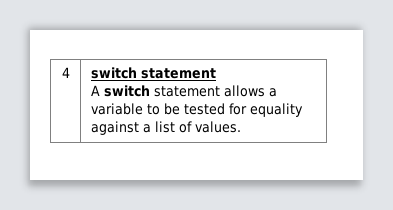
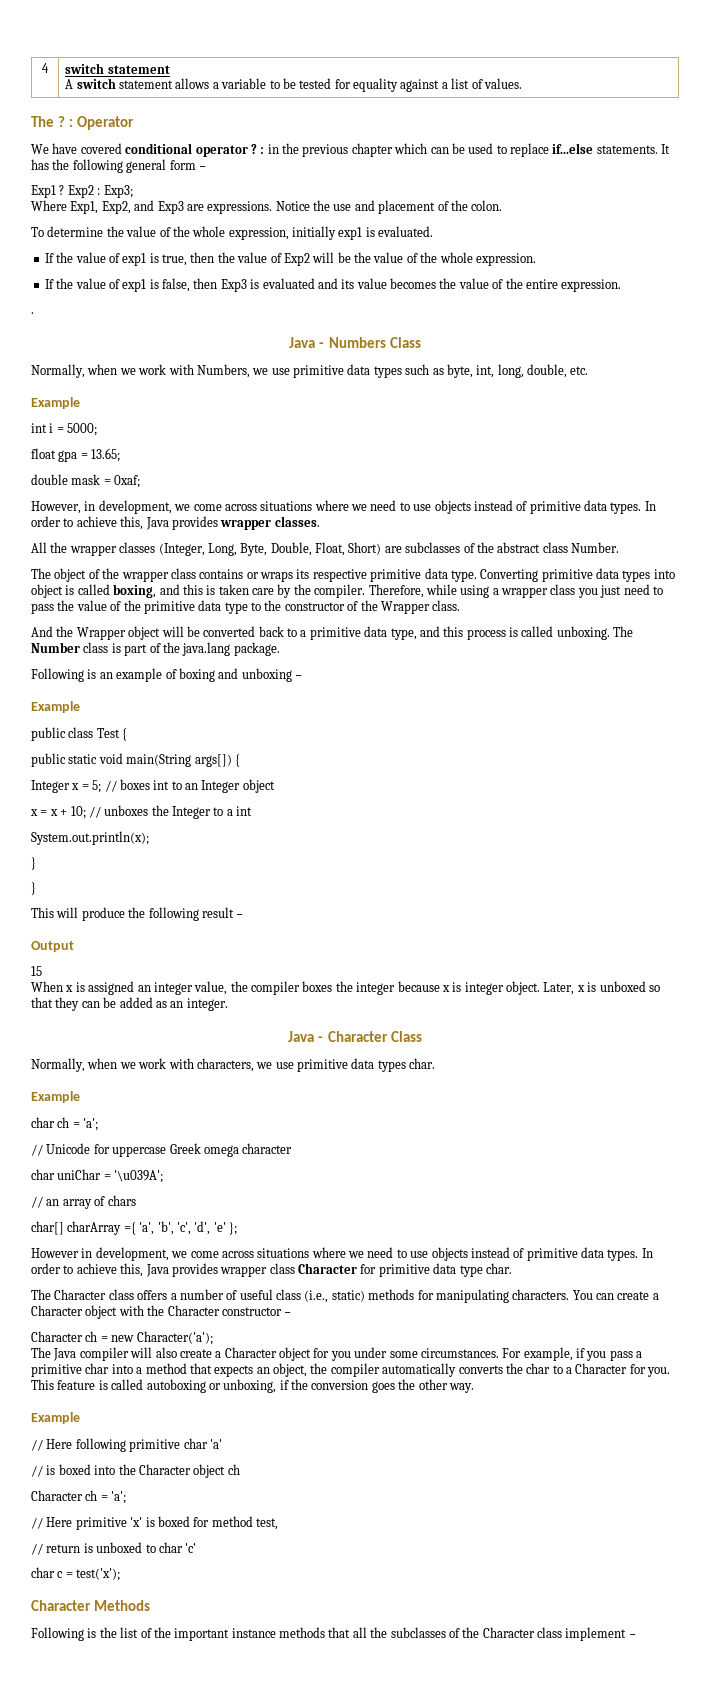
+ The ? : Operator
+ We have covered conditional operator ? : in the previous chapter which can be used to replace if...else statements. It has the following general form −
+ Exp1 ? Exp2 : Exp3;
+ Where Exp1, Exp2, and Exp3 are expressions. Notice the use and placement of the colon.
+ To determine the value of the whole expression, initially exp1 is evaluated.
+ If the value of exp1 is true, then the value of Exp2 will be the value of the whole expression.
+ If the value of exp1 is false, then Exp3 is evaluated and its value becomes the value of the entire expression.
+ .
+ Java - Numbers Class
+ Normally, when we work with Numbers, we use primitive data types such as byte, int, long, double, etc.
+ Example
+ int i = 5000;
+ float gpa = 13.65;
+ double mask = 0xaf;
+ However, in development, we come across situations where we need to use objects instead of primitive data types. In order to achieve this, Java provides wrapper classes.
+ All the wrapper classes (Integer, Long, Byte, Double, Float, Short) are subclasses of the abstract class Number.
+ The object of the wrapper class contains or wraps its respective primitive data type. Converting primitive data types into object is called boxing, and this is taken care by the compiler. Therefore, while using a wrapper class you just need to pass the value of the primitive data type to the constructor of the Wrapper class.
+ And the Wrapper object will be converted back to a primitive data type, and this process is called unboxing. The Number class is part of the java.lang package.
+ Following is an example of boxing and unboxing −
+ Example
+ public class Test {
+ public static void main(String args[]) {
+ Integer x = 5; // boxes int to an Integer object
+ x = x + 10; // unboxes the Integer to a int
+ System.out.println(x);
+ }
+ }
+ This will produce the following result −
+ Output
+ 15
+ When x is assigned an integer value, the compiler boxes the integer because x is integer object. Later, x is unboxed so that they can be added as an integer.
+ Java - Character Class
+ Normally, when we work with characters, we use primitive data types char.
+ Example
+ char ch = 'a';
+ // Unicode for uppercase Greek omega character
+ char uniChar = '\u039A';
+ // an array of chars
+ char[] charArray ={ 'a', 'b', 'c', 'd', 'e' };
+ However in development, we come across situations where we need to use objects instead of primitive data types. In order to achieve this, Java provides wrapper class Character for primitive data type char.
+ The Character class offers a number of useful class (i.e., static) methods for manipulating characters. You can create a Character object with the Character constructor −
+ Character ch = new Character('a');
+ The Java compiler will also create a Character object for you under some circumstances. For example, if you pass a primitive char into a method that expects an object, the compiler automatically converts the char to a Character for you. This feature is called autoboxing or unboxing, if the conversion goes the other way.
+ Example
+ // Here following primitive char 'a'
+ // is boxed into the Character object ch
+ Character ch = 'a';
+ // Here primitive 'x' is boxed for method test,
+ // return is unboxed to char 'c'
+ char c = test('x');
+ Character Methods
+ Following is the list of the important instance methods that all the subclasses of the Character class implement −

